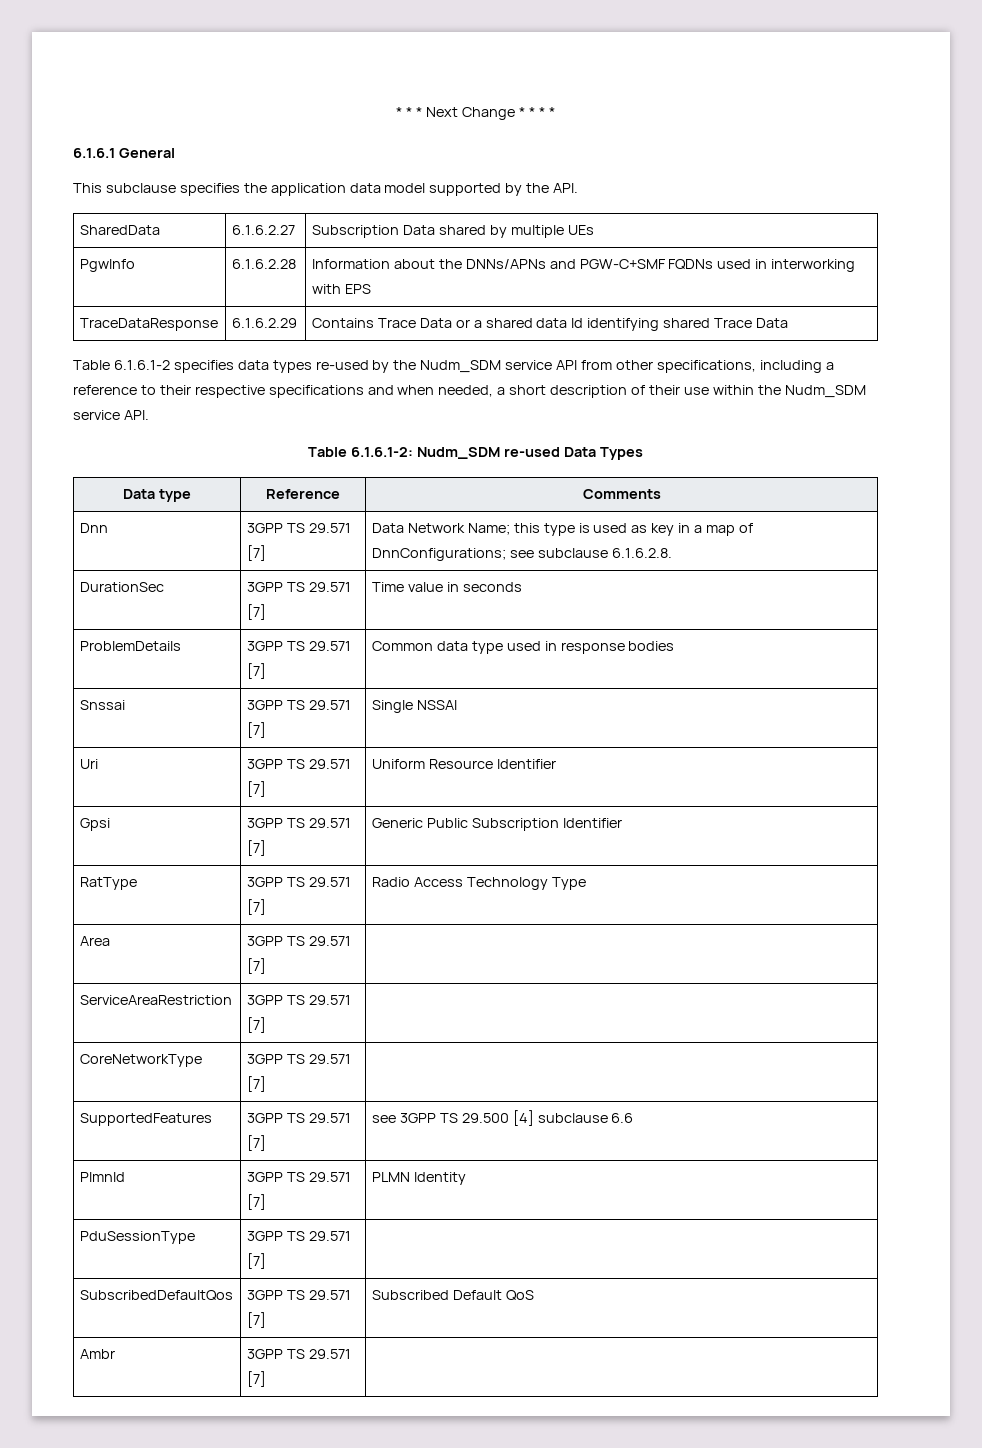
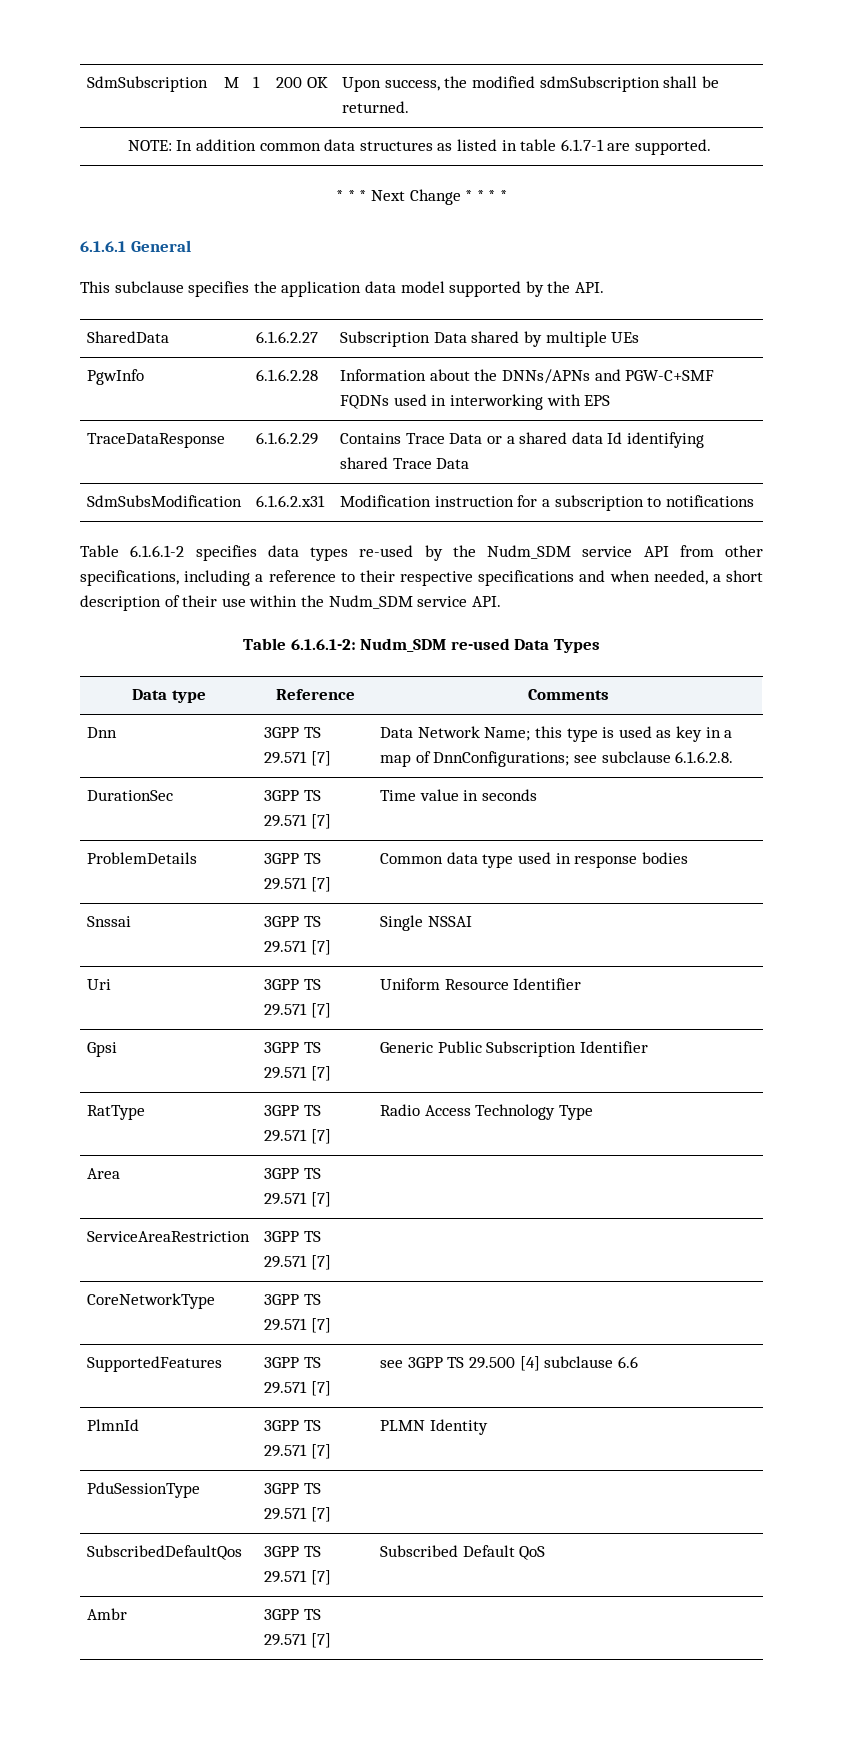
+ SdmSubscription | M | 1 | 200 OK | Upon success, the modified sdmSubscription shall be returned.
+ NOTE: In addition common data structures as listed in table 6.1.7-1 are supported.
+ SdmSubsModification | 6.1.6.2.x31 | Modification instruction for a subscription to notifications

